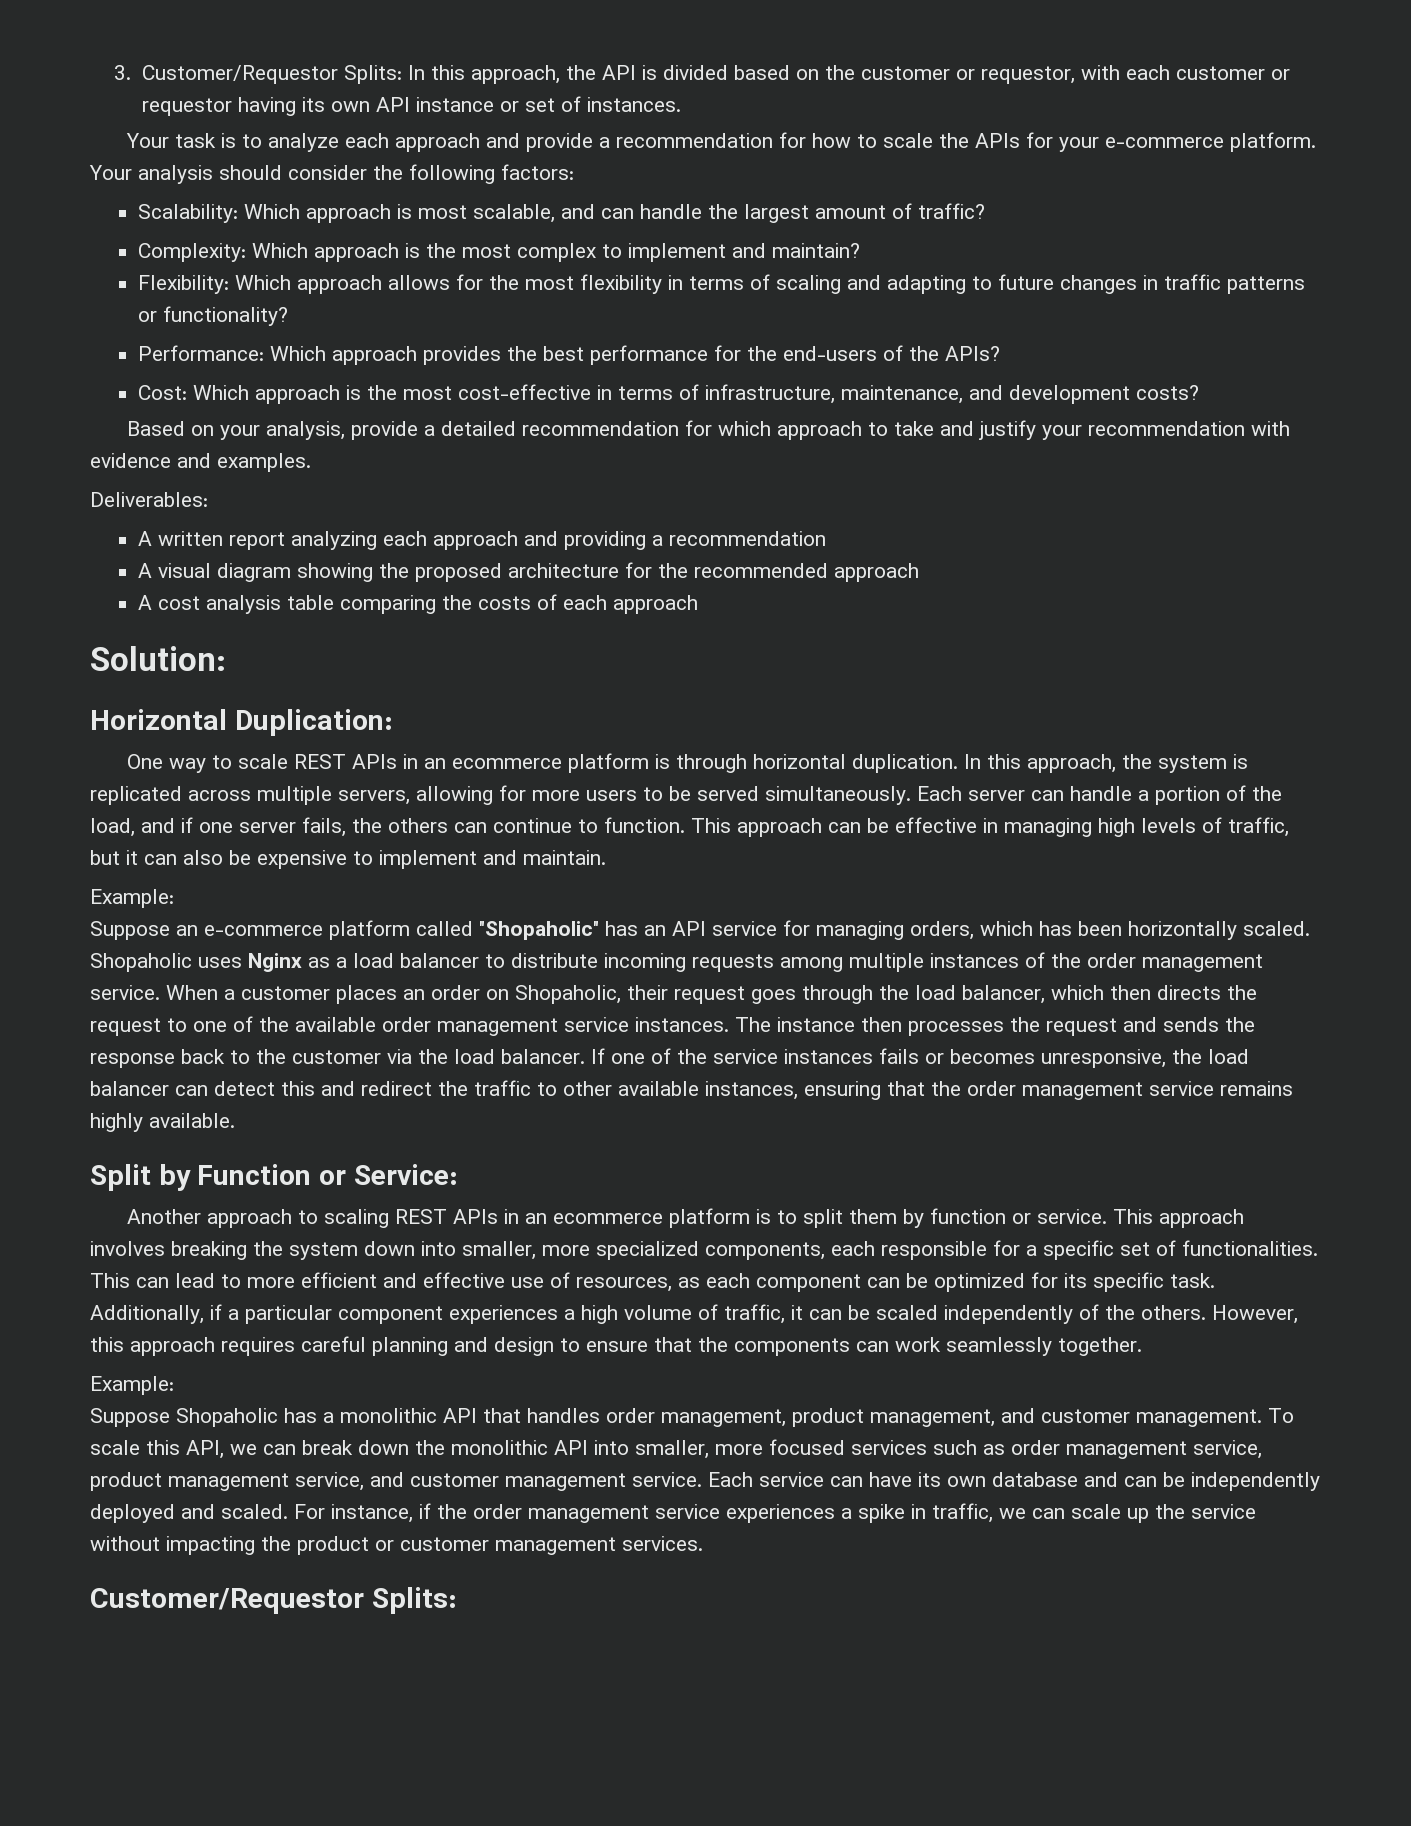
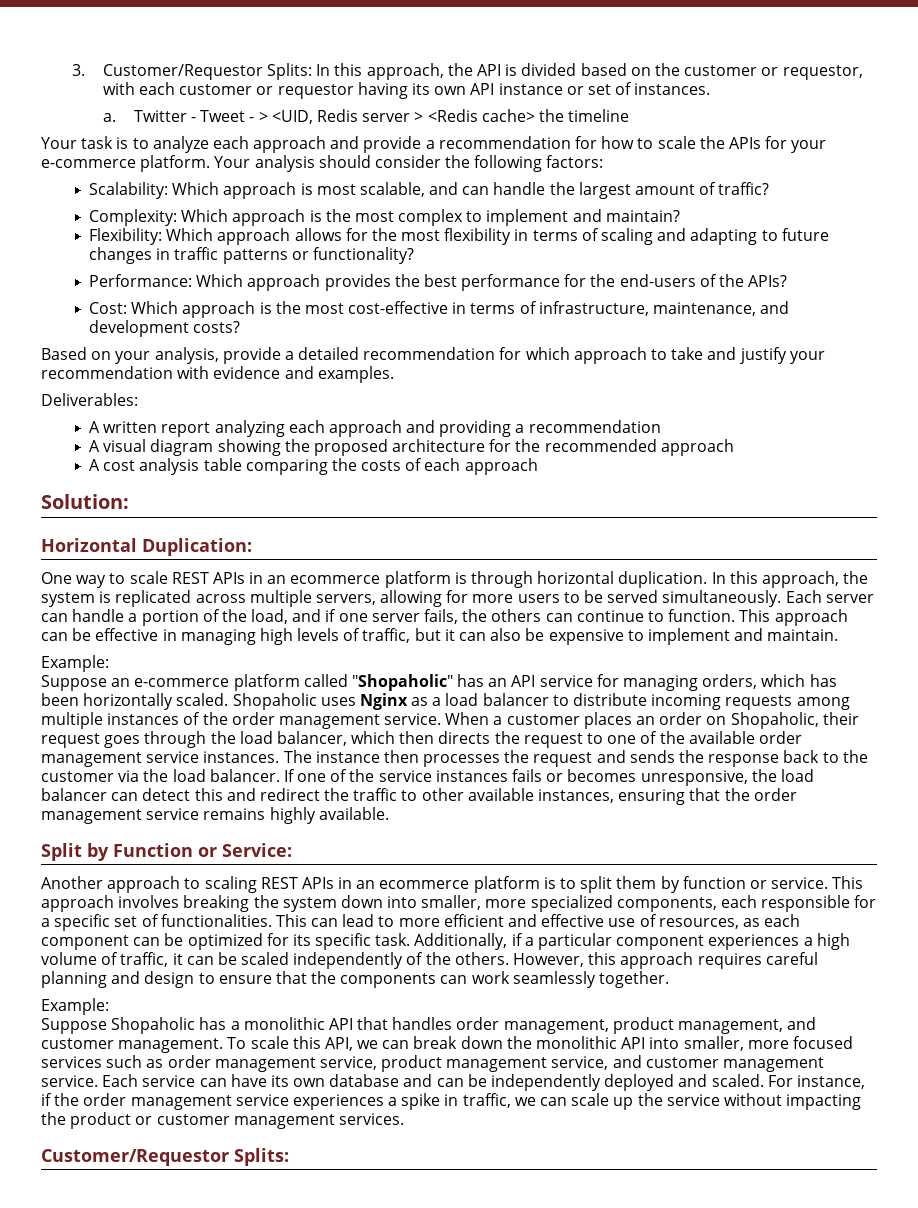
+ a. Twitter - Tweet - > <UID, Redis server > <Redis cache> the timeline

